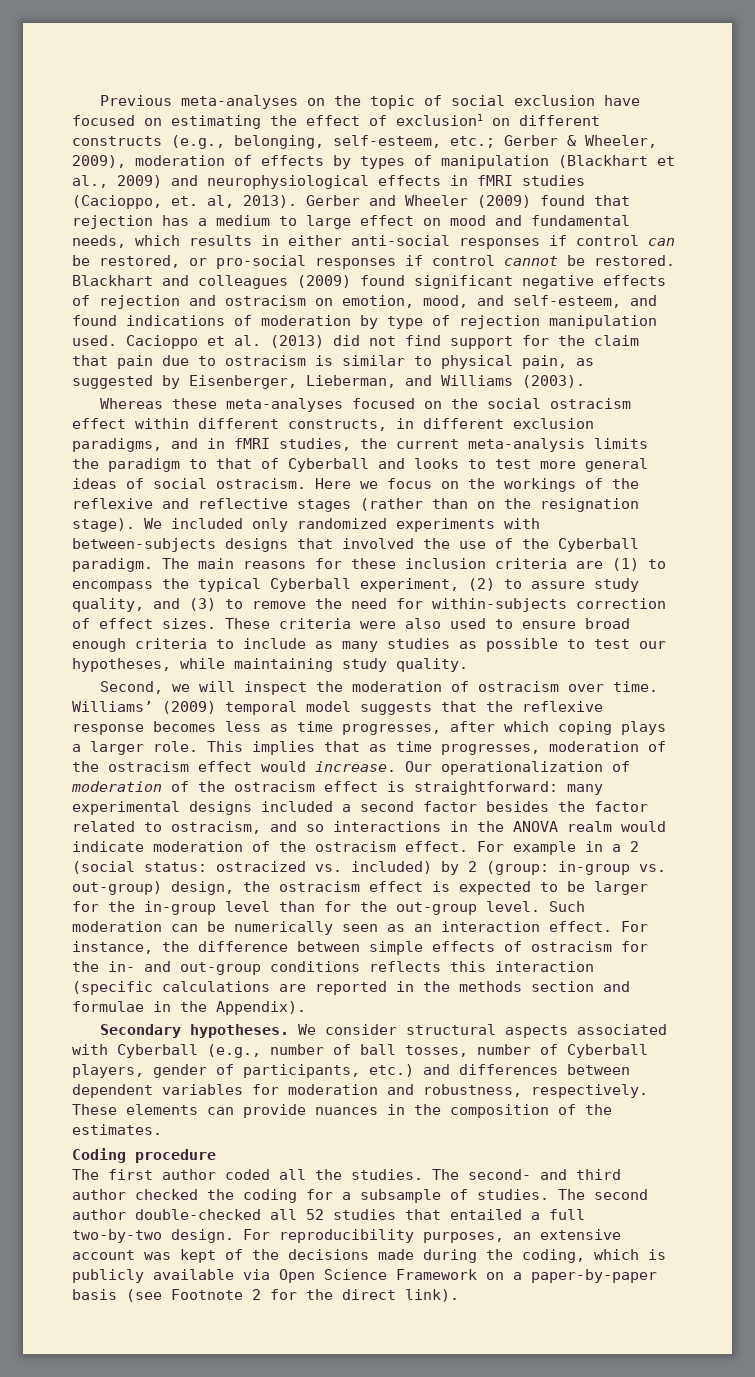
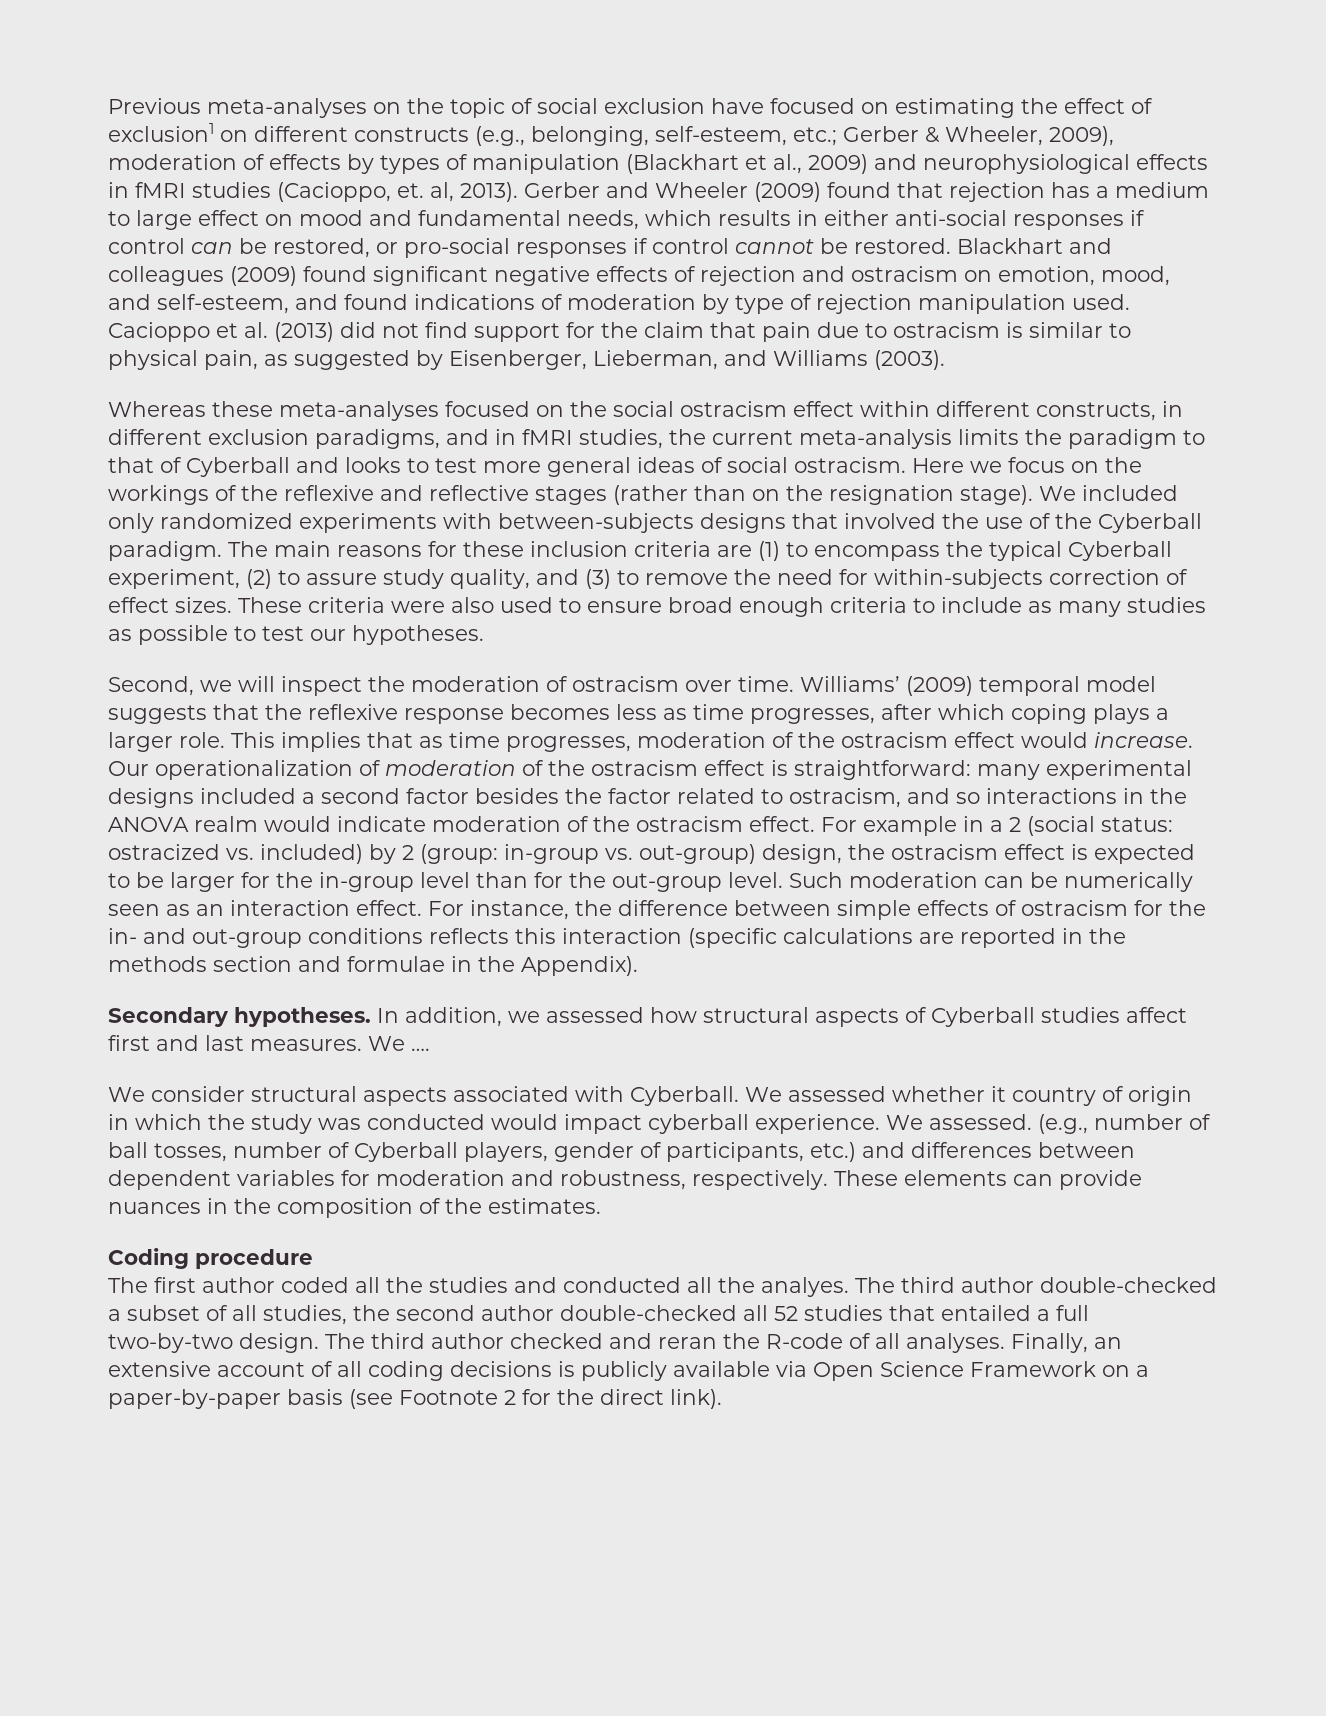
- These criteria were also used to ensure broad enough criteria to include as many studies as possible to test our hypotheses, while maintaining study quality.
+ These criteria were also used to ensure broad enough criteria to include as many studies as possible to test our hypotheses.
- Secondary hypotheses. We consider structural aspects associated with Cyberball (e.g., number of ball tosses, number of Cyberball players, gender of participants, etc.) and differences between dependent variables for moderation and robustness, respectively.
+ Secondary hypotheses. In addition, we assessed how structural aspects of Cyberball studies affect first and last measures. We ….
+ We consider structural aspects associated with Cyberball. We assessed whether it country of origin in which the study was conducted would impact cyberball experience. We assessed. (e.g., number of ball tosses, number of Cyberball players, gender of participants, etc.) and differences between dependent variables for moderation and robustness, respectively.
- The first author coded all the studies. The second- and third author checked the coding for a subsample of studies. The second author double-checked all 52 studies that entailed a full two-by-two design.
+ The first author coded all the studies and conducted all the analyes. The third author double-checked a subset of all studies, the second author double-checked all 52 studies that entailed a full two-by-two design.
- For reproducibility purposes, an extensive account was kept of the decisions made during the coding, which is publicly available via Open Science Framework on a paper-by-paper basis (see Footnote 2 for the direct link).
+ The third author checked and reran the R-code of all analyses. Finally, an extensive account of all coding decisions is publicly available via Open Science Framework on a paper-by-paper basis (see Footnote 2 for the direct link).

